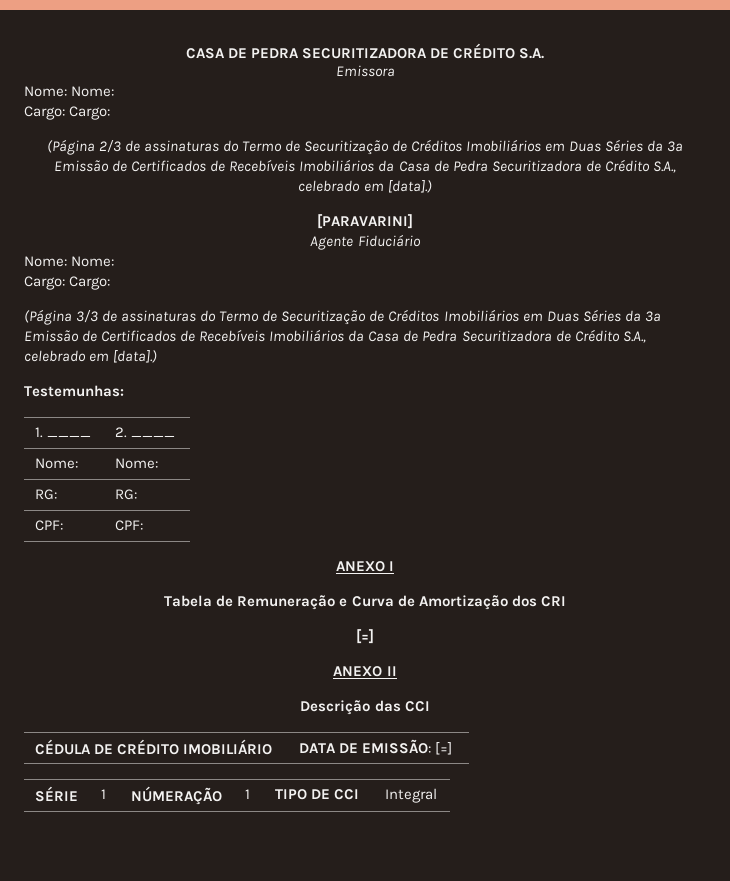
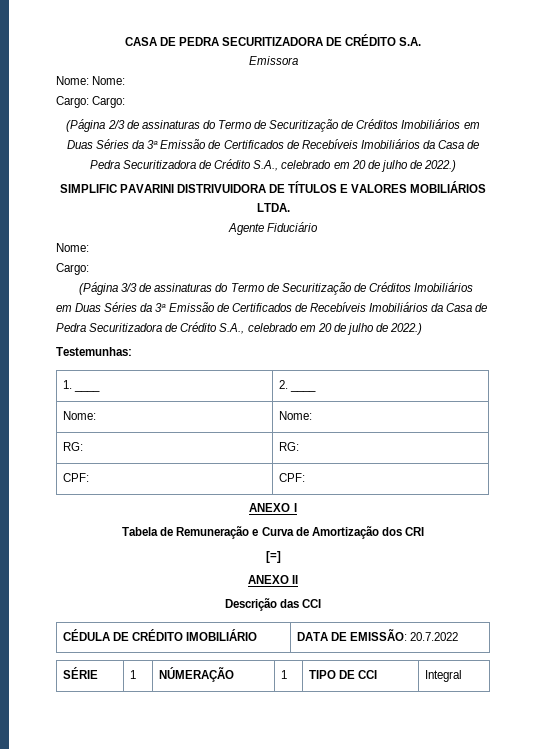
- (Página 2/3 de assinaturas do Termo de Securitização de Créditos Imobiliários em Duas Séries da 3ª Emissão de Certificados de Recebíveis Imobiliários da Casa de Pedra Securitizadora de Crédito S.A., celebrado em [data].)
- [PARAVARINI]
+ (Página 2/3 de assinaturas do Termo de Securitização de Créditos Imobiliários em Duas Séries da 3ª Emissão de Certificados de Recebíveis Imobiliários da Casa de Pedra Securitizadora de Crédito S.A., celebrado em 20 de julho de 2022.)
+ SIMPLIFIC PAVARINI DISTRIVUIDORA DE TÍTULOS E VALORES MOBILIÁRIOS LTDA.
  Agente Fiduciário
- Nome: Nome:
- Cargo: Cargo:
+ Nome:
+ Cargo:
- (Página 3/3 de assinaturas do Termo de Securitização de Créditos Imobiliários em Duas Séries da 3ª Emissão de Certificados de Recebíveis Imobiliários da Casa de Pedra Securitizadora de Crédito S.A., celebrado em [data].)
+ (Página 3/3 de assinaturas do Termo de Securitização de Créditos Imobiliários em Duas Séries da 3ª Emissão de Certificados de Recebíveis Imobiliários da Casa de Pedra Securitizadora de Crédito S.A., celebrado em 20 de julho de 2022.)
- CÉDULA DE CRÉDITO IMOBILIÁRIO | DATA DE EMISSÃO: [=]
+ CÉDULA DE CRÉDITO IMOBILIÁRIO | DATA DE EMISSÃO: 20.7.2022

